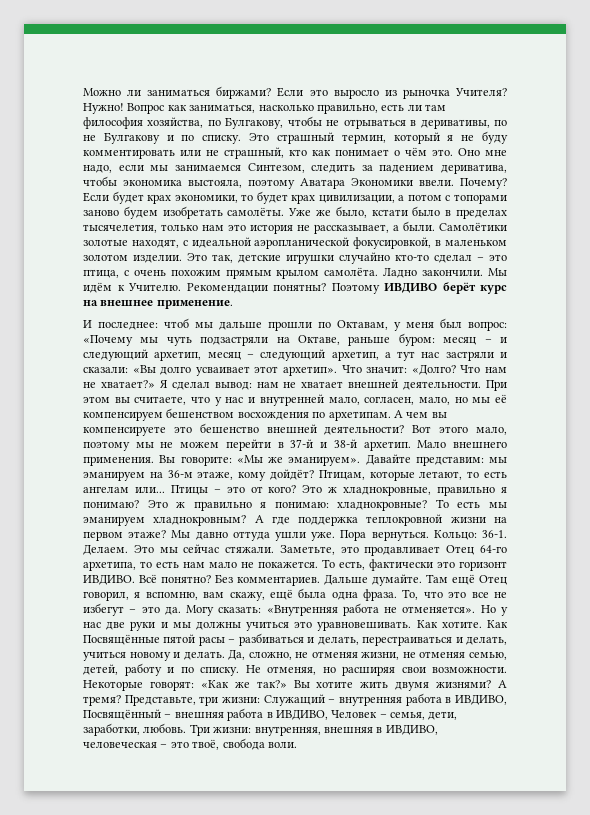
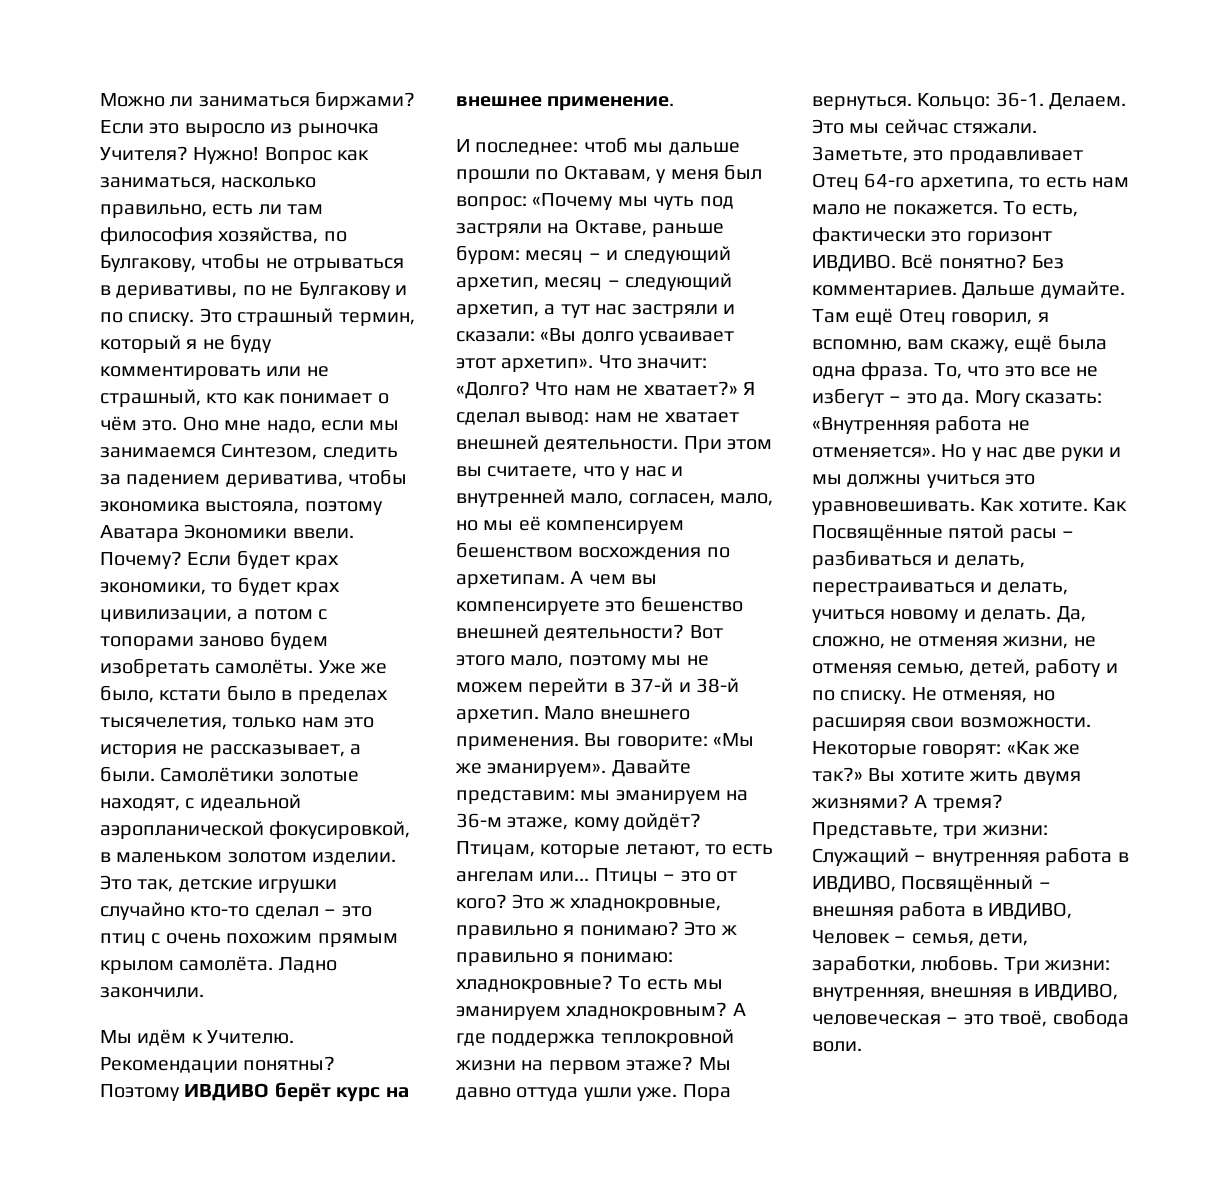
- Это так, детские игрушки случайно кто-то сделал – это птица, с очень похожим прямым крылом самолёта.
+ Это так, детские игрушки случайно кто-то сделал – это птиц с очень похожим прямым крылом самолёта.
- Ладно закончили. Мы идём к Учителю.
+ Ладно закончили.
+ Мы идём к Учителю.
- И последнее: чтоб мы дальше прошли по Октавам, у меня был вопрос: «Почему мы чуть подзастряли на Октаве, раньше буром: месяц – и следующий архетип, месяц – следующий архетип, а тут нас застряли и сказали: «Вы долго усваивает этот архетип».
+ И последнее: чтоб мы дальше прошли по Октавам, у меня был вопрос: «Почему мы чуть под застряли на Октаве, раньше буром: месяц – и следующий архетип, месяц – следующий архетип, а тут нас застряли и сказали: «Вы долго усваивает этот архетип».

